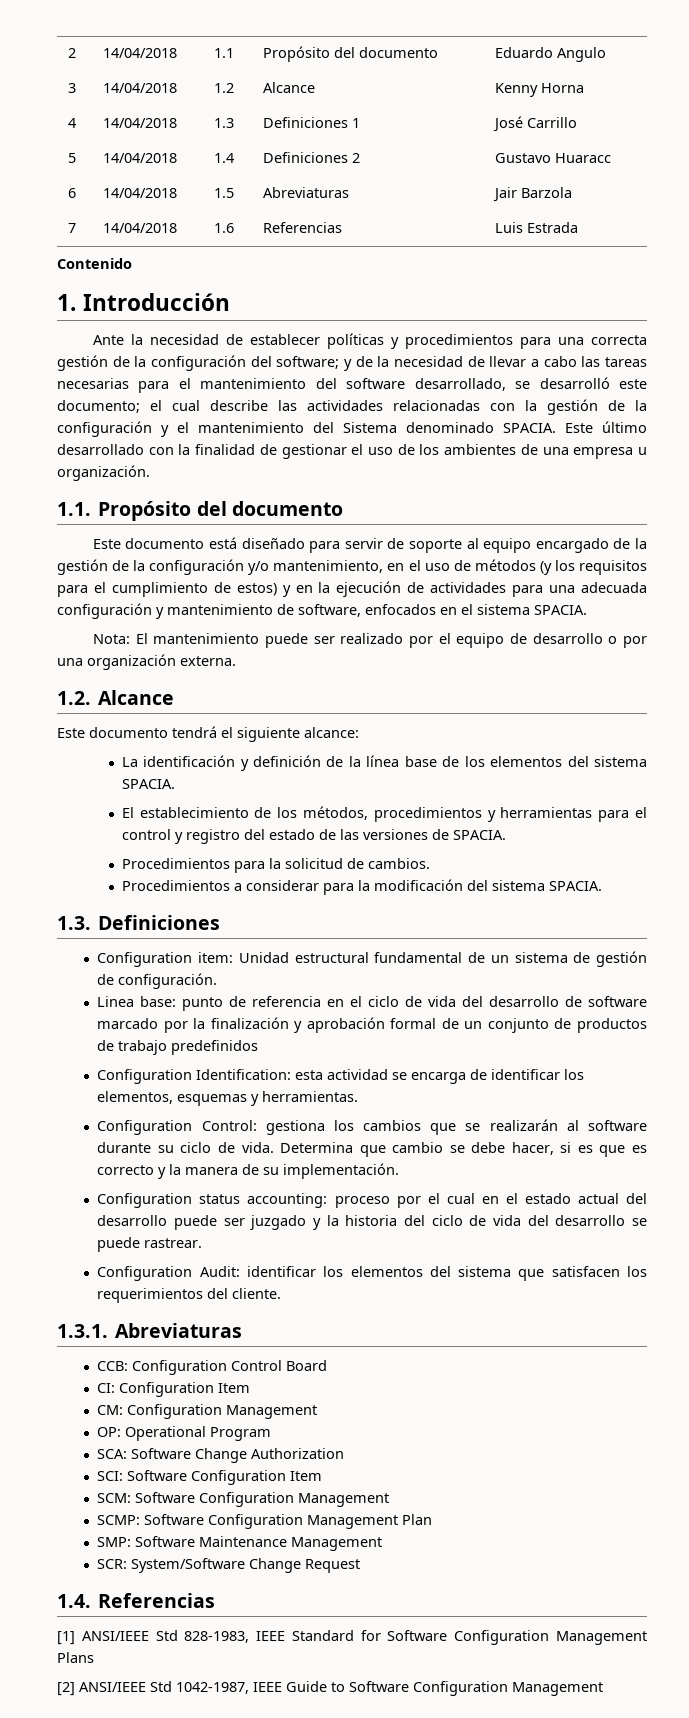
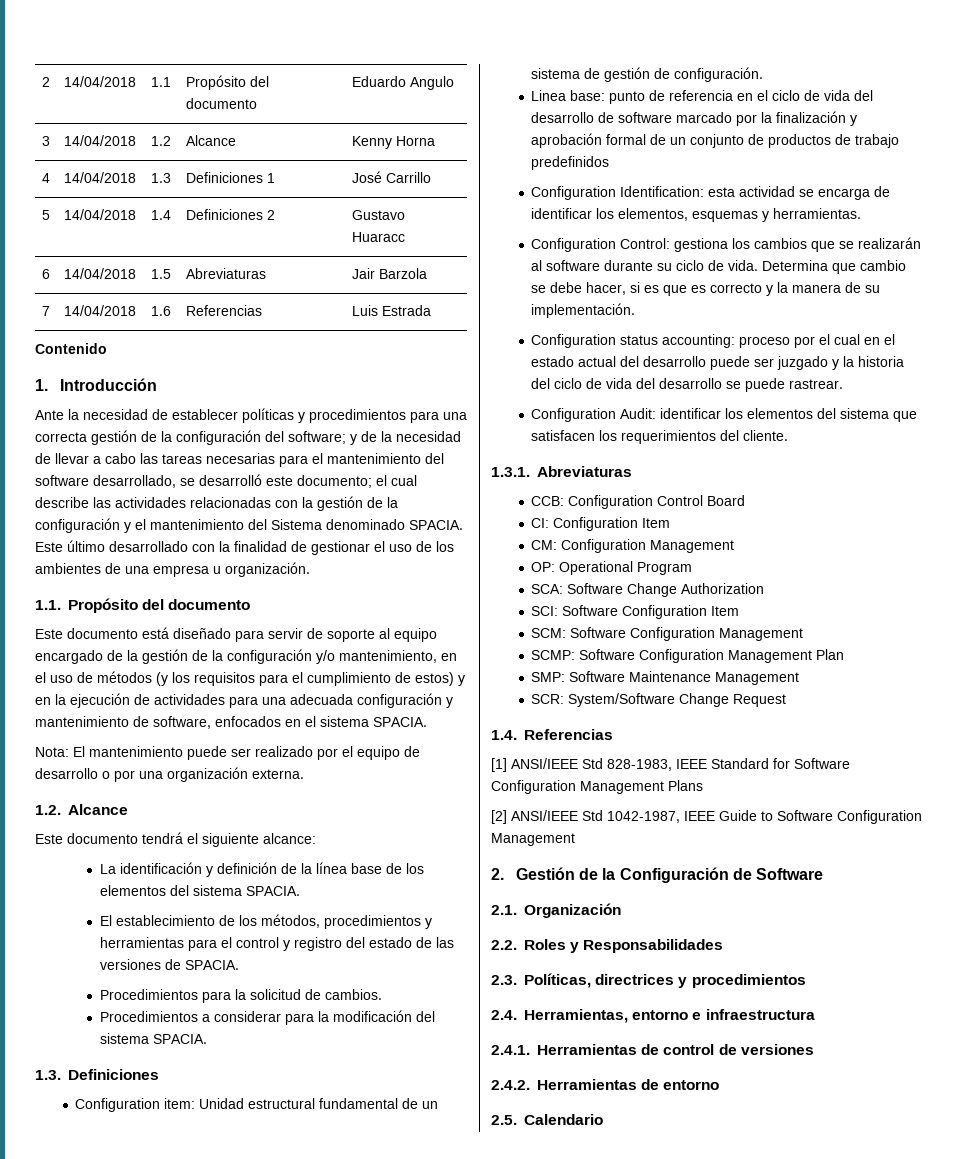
+ 2. Gestión de la Configuración de Software
+ 2.1. Organización
+ 2.2. Roles y Responsabilidades
+ 2.3. Políticas, directrices y procedimientos
+ 2.4. Herramientas, entorno e infraestructura
+ 2.4.1. Herramientas de control de versiones
+ 2.4.2. Herramientas de entorno
+ 2.5. Calendario

